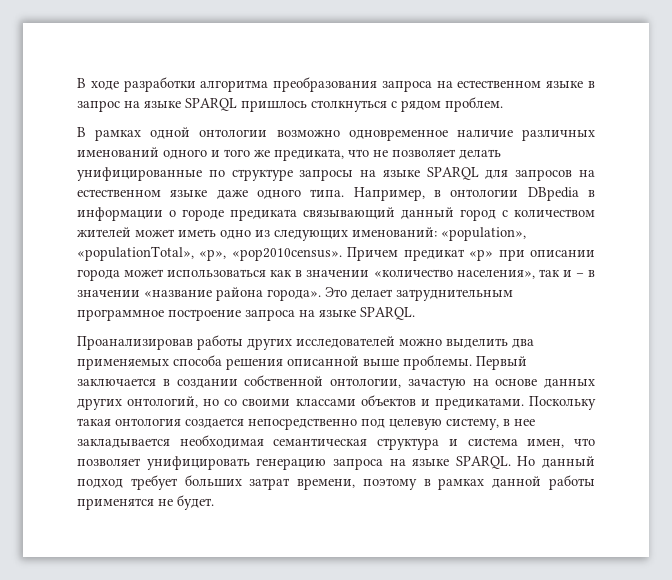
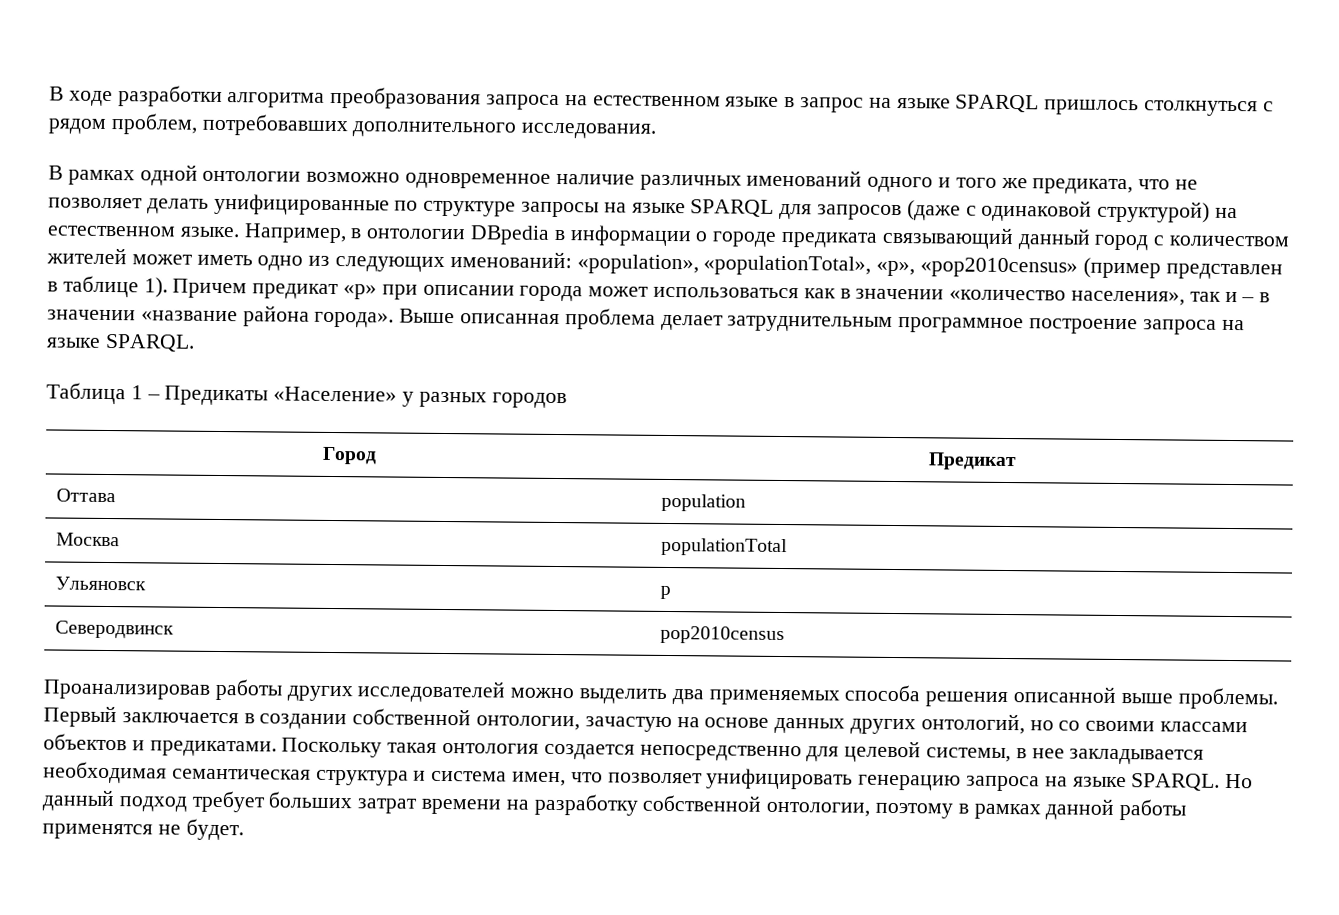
- В ходе разработки алгоритма преобразования запроса на естественном языке в запрос на языке SPARQL пришлось столкнуться с рядом проблем.
+ В ходе разработки алгоритма преобразования запроса на естественном языке в запрос на языке SPARQL пришлось столкнуться с рядом проблем, потребовавших дополнительного исследования.
- В рамках одной онтологии возможно одновременное наличие различных именований одного и того же предиката, что не позволяет делать унифицированные по структуре запросы на языке SPARQL для запросов на естественном языке даже одного типа.
+ В рамках одной онтологии возможно одновременное наличие различных именований одного и того же предиката, что не позволяет делать унифицированные по структуре запросы на языке SPARQL для запросов (даже c одинаковой структурой) на естественном языке.
- Например, в онтологии DBpedia в информации о городе предиката связывающий данный город с количеством жителей может иметь одно из следующих именований: «population», «populationTotal», «p», «pop2010census».
+ Например, в онтологии DBpedia в информации о городе предиката связывающий данный город с количеством жителей может иметь одно из следующих именований: «population», «populationTotal», «p», «pop2010census» (пример представлен в таблице 1).
- Это делает затруднительным программное построение запроса на языке SPARQL.
+ Выше описанная проблема делает затруднительным программное построение запроса на языке SPARQL.
+ Таблица 1 – Предикаты «Население» у разных городов
+ Город | Предикат
+ Оттава | population
+ Москва | populationTotal
+ Ульяновск | p
+ Северодвинск | pop2010census
- Поскольку такая онтология создается непосредственно под целевую систему, в нее закладывается необходимая семантическая структура и система имен, что позволяет унифицировать генерацию запроса на языке SPARQL.
+ Поскольку такая онтология создается непосредственно для целевой системы, в нее закладывается необходимая семантическая структура и система имен, что позволяет унифицировать генерацию запроса на языке SPARQL.
- Но данный подход требует больших затрат времени, поэтому в рамках данной работы применятся не будет.
+ Но данный подход требует больших затрат времени на разработку собственной онтологии, поэтому в рамках данной работы применятся не будет.

